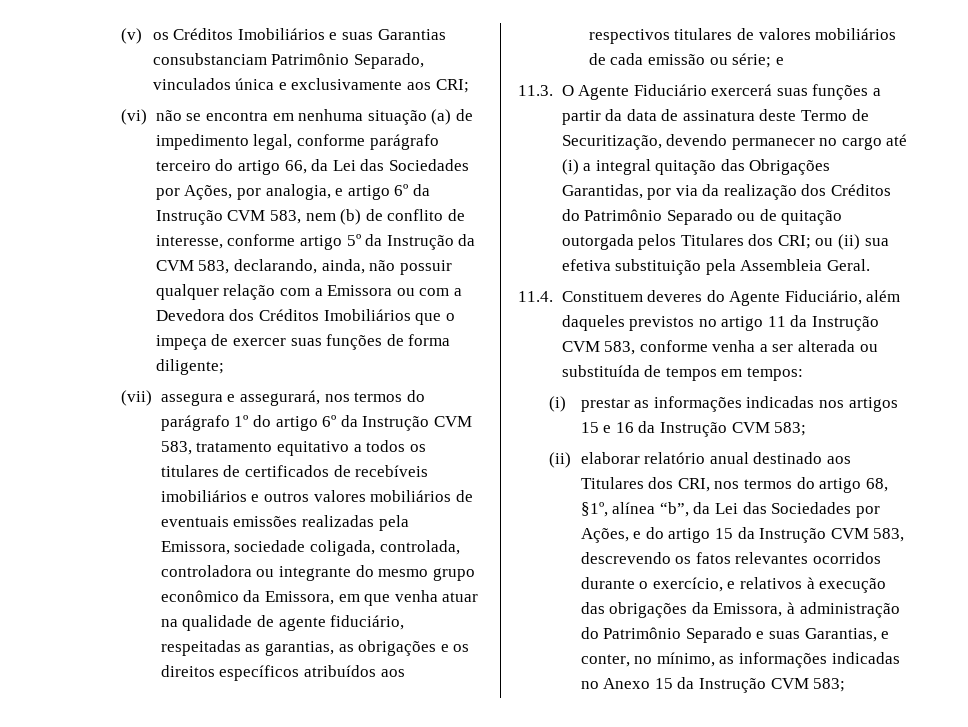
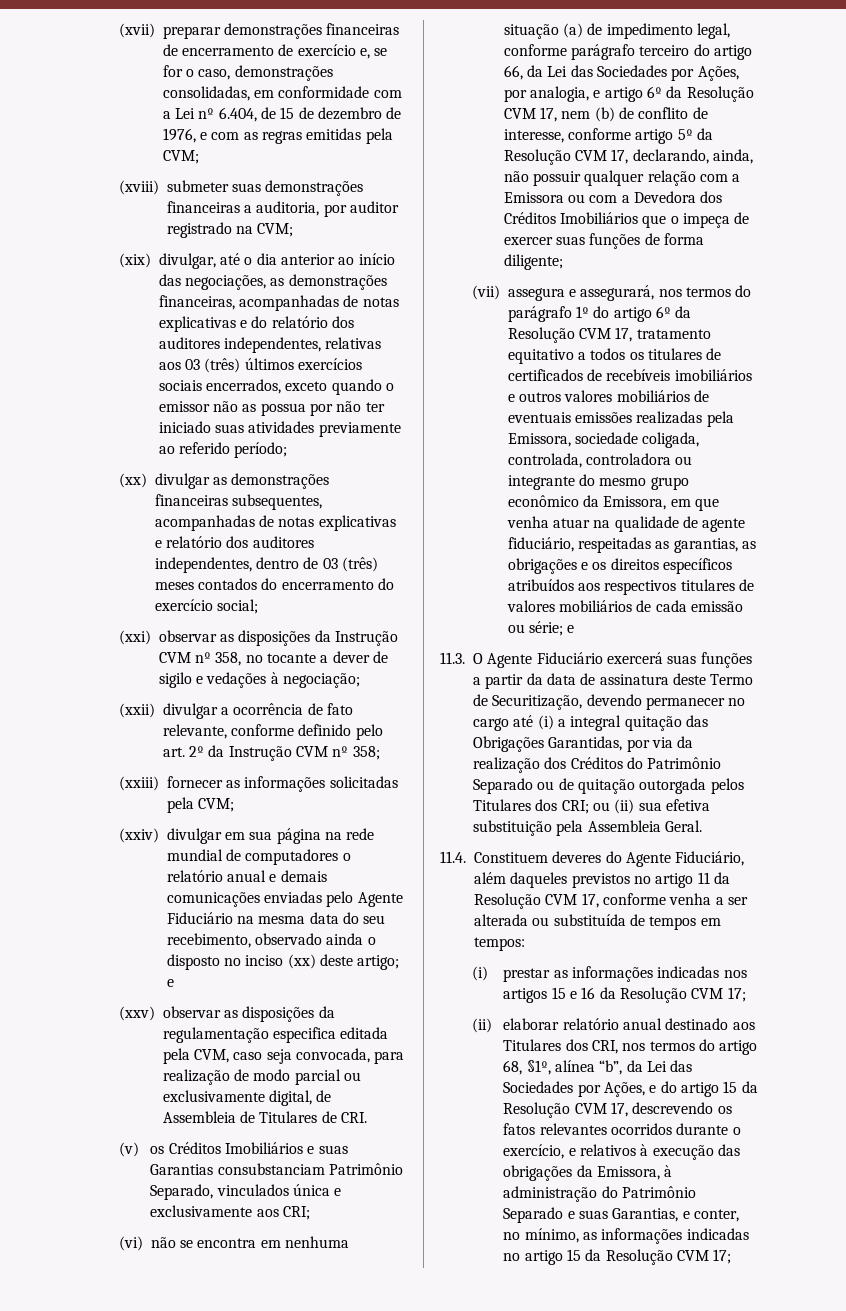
+ (xvii) preparar demonstrações financeiras de encerramento de exercício e, se for o caso, demonstrações consolidadas, em conformidade com a Lei nº 6.404, de 15 de dezembro de 1976, e com as regras emitidas pela CVM;
+ (xviii) submeter suas demonstrações financeiras a auditoria, por auditor registrado na CVM;
+ (xix) divulgar, até o dia anterior ao início das negociações, as demonstrações financeiras, acompanhadas de notas explicativas e do relatório dos auditores independentes, relativas aos 03 (três) últimos exercícios sociais encerrados, exceto quando o emissor não as possua por não ter iniciado suas atividades previamente ao referido período;
+ (xx) divulgar as demonstrações financeiras subsequentes, acompanhadas de notas explicativas e relatório dos auditores independentes, dentro de 03 (três) meses contados do encerramento do exercício social;
+ (xxi) observar as disposições da Instrução CVM nº 358, no tocante a dever de sigilo e vedações à negociação;
+ (xxii) divulgar a ocorrência de fato relevante, conforme definido pelo art. 2º da Instrução CVM nº 358;
+ (xxiii) fornecer as informações solicitadas pela CVM;
+ (xxiv) divulgar em sua página na rede mundial de computadores o relatório anual e demais comunicações enviadas pelo Agente Fiduciário na mesma data do seu recebimento, observado ainda o disposto no inciso (xx) deste artigo; e
+ (xxv) observar as disposições da regulamentação especifica editada pela CVM, caso seja convocada, para realização de modo parcial ou exclusivamente digital, de Assembleia de Titulares de CRI.
- (vi) não se encontra em nenhuma situação (a) de impedimento legal, conforme parágrafo terceiro do artigo 66, da Lei das Sociedades por Ações, por analogia, e artigo 6º da Instrução CVM 583, nem (b) de conflito de interesse, conforme artigo 5º da Instrução da CVM 583, declarando, ainda, não possuir qualquer relação com a Emissora ou com a Devedora dos Créditos Imobiliários que o impeça de exercer suas funções de forma diligente;
+ (vi) não se encontra em nenhuma situação (a) de impedimento legal, conforme parágrafo terceiro do artigo 66, da Lei das Sociedades por Ações, por analogia, e artigo 6º da Resolução CVM 17, nem (b) de conflito de interesse, conforme artigo 5º da Resolução CVM 17, declarando, ainda, não possuir qualquer relação com a Emissora ou com a Devedora dos Créditos Imobiliários que o impeça de exercer suas funções de forma diligente;
- (vii) assegura e assegurará, nos termos do parágrafo 1º do artigo 6º da Instrução CVM 583, tratamento equitativo a todos os titulares de certificados de recebíveis imobiliários e outros valores mobiliários de eventuais emissões realizadas pela Emissora, sociedade coligada, controlada, controladora ou integrante do mesmo grupo econômico da Emissora, em que venha atuar na qualidade de agente fiduciário, respeitadas as garantias, as obrigações e os direitos específicos atribuídos aos respectivos titulares de valores mobiliários de cada emissão ou série;
+ (vii) assegura e assegurará, nos termos do parágrafo 1º do artigo 6º da Resolução CVM 17, tratamento equitativo a todos os titulares de certificados de recebíveis imobiliários e outros valores mobiliários de eventuais emissões realizadas pela Emissora, sociedade coligada, controlada, controladora ou integrante do mesmo grupo econômico da Emissora, em que venha atuar na qualidade de agente fiduciário, respeitadas as garantias, as obrigações e os direitos específicos atribuídos aos respectivos titulares de valores mobiliários de cada emissão ou série;
- 11.4. Constituem deveres do Agente Fiduciário, além daqueles previstos no artigo 11 da Instrução CVM 583, conforme venha a ser alterada ou substituída de tempos em tempos:
+ 11.4. Constituem deveres do Agente Fiduciário, além daqueles previstos no artigo 11 da Resolução CVM 17, conforme venha a ser alterada ou substituída de tempos em tempos:
- (i) prestar as informações indicadas nos artigos 15 e 16 da Instrução CVM 583;
+ (i) prestar as informações indicadas nos artigos 15 e 16 da Resolução CVM 17;
- (ii) elaborar relatório anual destinado aos Titulares dos CRI, nos termos do artigo 68, §1º, alínea “b”, da Lei das Sociedades por Ações, e do artigo 15 da Instrução CVM 583, descrevendo os fatos relevantes ocorridos durante o exercício, e relativos à execução das obrigações da Emissora, à administração do Patrimônio Separado e suas Garantias, e conter, no mínimo, as informações indicadas no Anexo 15 da Instrução CVM 583;
+ (ii) elaborar relatório anual destinado aos Titulares dos CRI, nos termos do artigo 68, §1º, alínea “b”, da Lei das Sociedades por Ações, e do artigo 15 da Resolução CVM 17, descrevendo os fatos relevantes ocorridos durante o exercício, e relativos à execução das obrigações da Emissora, à administração do Patrimônio Separado e suas Garantias, e conter, no mínimo, as informações indicadas no artigo 15 da Resolução CVM 17;

